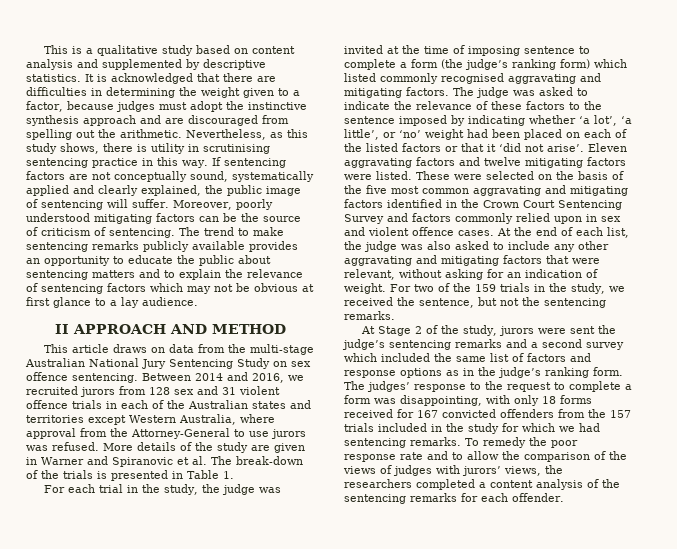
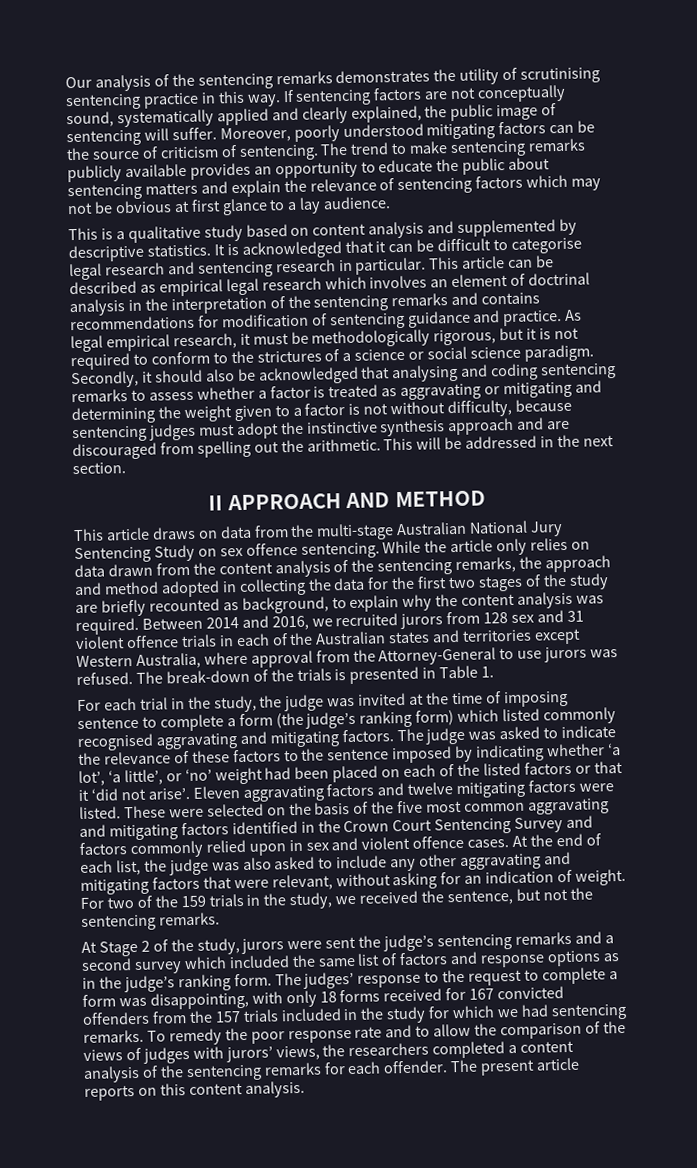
- This is a qualitative study based on content analysis and supplemented by descriptive statistics. It is acknowledged that there are difficulties in determining the weight given to a factor, because judges must adopt the instinctive synthesis approach and are discouraged from spelling out the arithmetic. Nevertheless, as this study shows, there is utility in scrutinising sentencing practice in this way.
+ Our analysis of the sentencing remarks demonstrates the utility of scrutinising sentencing practice in this way.
- The trend to make sentencing remarks publicly available provides an opportunity to educate the public about sentencing matters and to explain the relevance of sentencing factors which may not be obvious at first glance to a lay audience.
+ The trend to make sentencing remarks publicly available provides an opportunity to educate the public about sentencing matters and explain the relevance of sentencing factors which may not be obvious at first glance to a lay audience.
+ This is a qualitative study based on content analysis and supplemented by descriptive statistics. It is acknowledged that it can be difficult to categorise legal research and sentencing research in particular. This article can be described as empirical legal research which involves an element of doctrinal analysis in the interpretation of the sentencing remarks and contains recommendations for modification of sentencing guidance and practice. As legal empirical research, it must be methodologically rigorous, but it is not required to conform to the strictures of a science or social science paradigm. Secondly, it should also be acknowledged that analysing and coding sentencing remarks to assess whether a factor is treated as aggravating or mitigating and determining the weight given to a factor is not without difficulty, because sentencing judges must adopt the instinctive synthesis approach and are discouraged from spelling out the arithmetic. This will be addressed in the next section.
+ While the article only relies on data drawn from the content analysis of the sentencing remarks, the approach and method adopted in collecting the data for the first two stages of the study are briefly recounted as background, to explain why the content analysis was required.
- More details of the study are given in Warner and Spiranovic et al. The break-down of the trials is presented in Table 1.
+ The break-down of the trials is presented in Table 1.
+ The present article reports on this content analysis.

